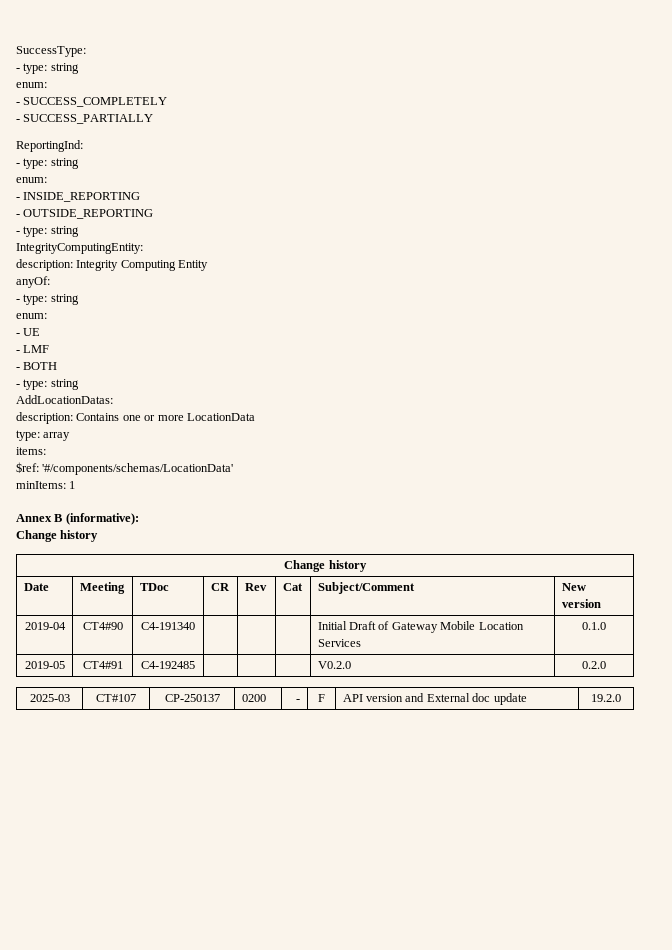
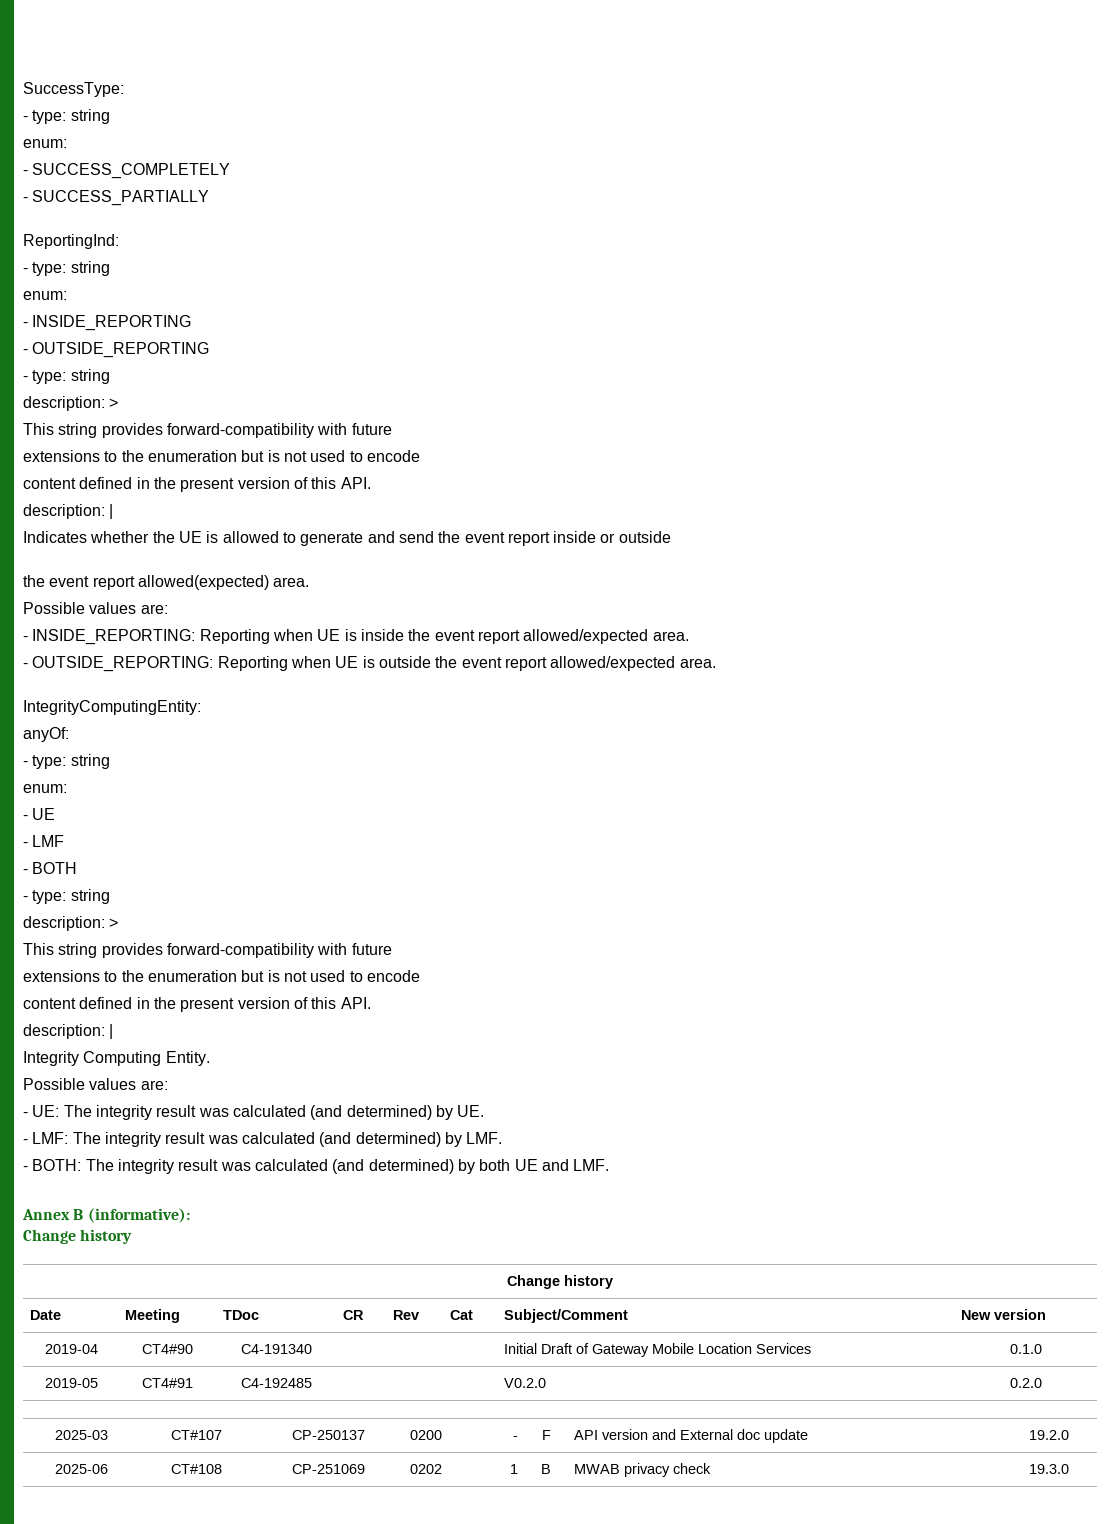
  - OUTSIDE_REPORTING
  - type: string
+ description: >
+ This string provides forward-compatibility with future
+ extensions to the enumeration but is not used to encode
+ content defined in the present version of this API.
+ description: |
+ Indicates whether the UE is allowed to generate and send the event report inside or outside
+ the event report allowed(expected) area.
+ Possible values are:
+ - INSIDE_REPORTING: Reporting when UE is inside the event report allowed/expected area.
+ - OUTSIDE_REPORTING: Reporting when UE is outside the event report allowed/expected area.
  IntegrityComputingEntity:
- description: Integrity Computing Entity
  - BOTH
  - type: string
- AddLocationDatas:
- description: Contains one or more LocationData
- type: array
- items:
- $ref: '#/components/schemas/LocationData'
- minItems: 1
+ description: >
+ This string provides forward-compatibility with future
+ extensions to the enumeration but is not used to encode
+ content defined in the present version of this API.
+ description: |
+ Integrity Computing Entity.
+ Possible values are:
+ - UE: The integrity result was calculated (and determined) by UE.
+ - LMF: The integrity result was calculated (and determined) by LMF.
+ - BOTH: The integrity result was calculated (and determined) by both UE and LMF.
+ 2025-06 | CT#108 | CP-251069 | 0202 | 1 | B | MWAB privacy check | 19.3.0

